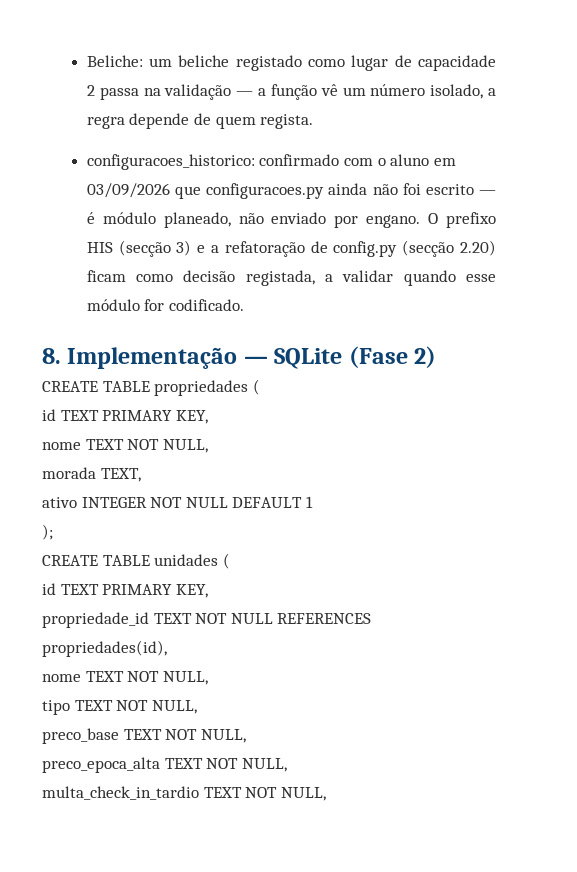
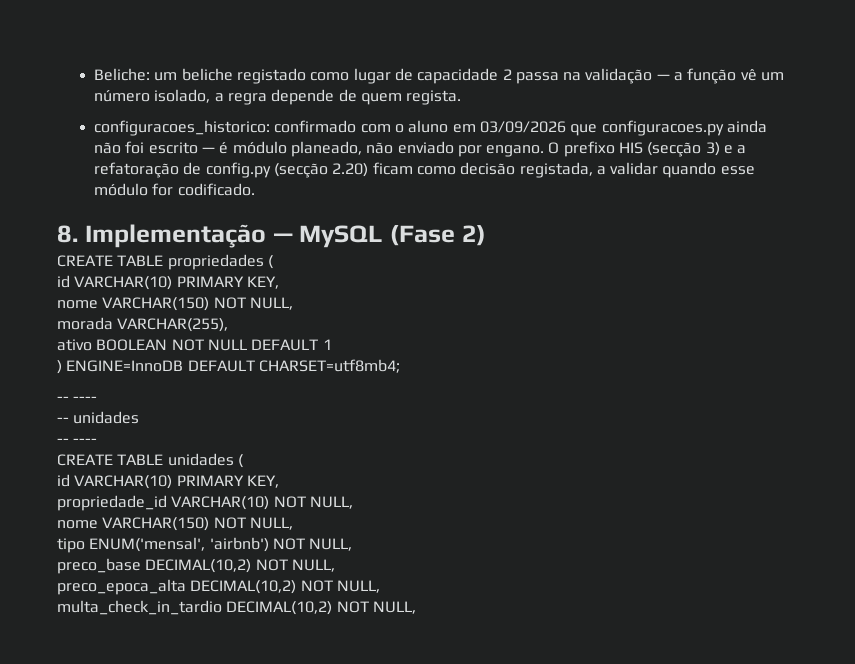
- 8. Implementação — SQLite (Fase 2)
+ 8. Implementação — MySQL (Fase 2)
  CREATE TABLE propriedades (
- id TEXT PRIMARY KEY,
- nome TEXT NOT NULL,
+ id VARCHAR(10) PRIMARY KEY,
+ nome VARCHAR(150) NOT NULL,
- morada TEXT,
+ morada VARCHAR(255),
- ativo INTEGER NOT NULL DEFAULT 1
+ ativo BOOLEAN NOT NULL DEFAULT 1
- );
+ ) ENGINE=InnoDB DEFAULT CHARSET=utf8mb4;
+ -- ----
+ -- unidades
+ -- ----
  CREATE TABLE unidades (
- id TEXT PRIMARY KEY,
+ id VARCHAR(10) PRIMARY KEY,
- propriedade_id TEXT NOT NULL REFERENCES propriedades(id),
- nome TEXT NOT NULL,
+ propriedade_id VARCHAR(10) NOT NULL,
+ nome VARCHAR(150) NOT NULL,
- tipo TEXT NOT NULL,
+ tipo ENUM('mensal', 'airbnb') NOT NULL,
- preco_base TEXT NOT NULL,
+ preco_base DECIMAL(10,2) NOT NULL,
- preco_epoca_alta TEXT NOT NULL,
+ preco_epoca_alta DECIMAL(10,2) NOT NULL,
- multa_check_in_tardio TEXT NOT NULL,
+ multa_check_in_tardio DECIMAL(10,2) NOT NULL,

